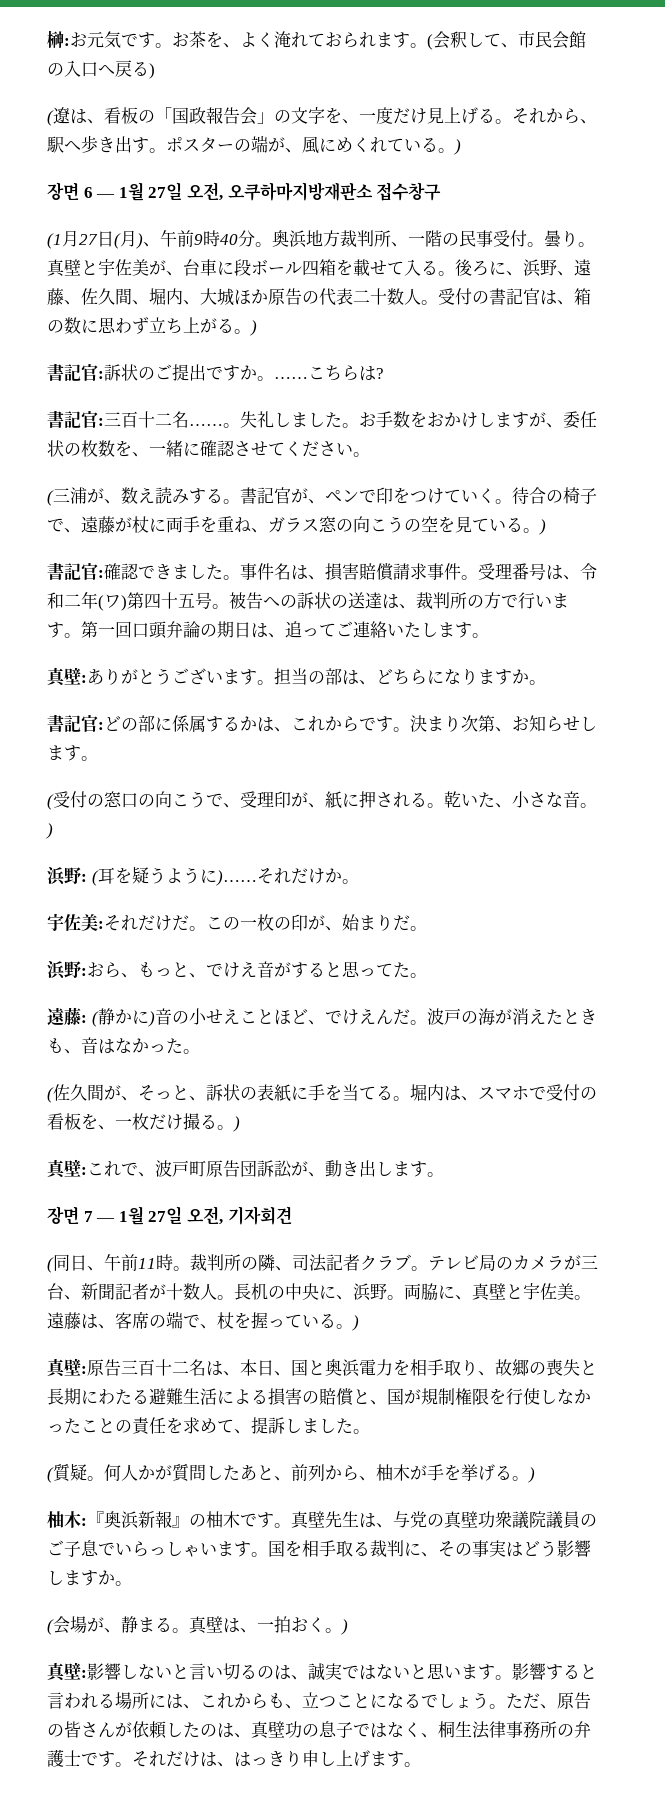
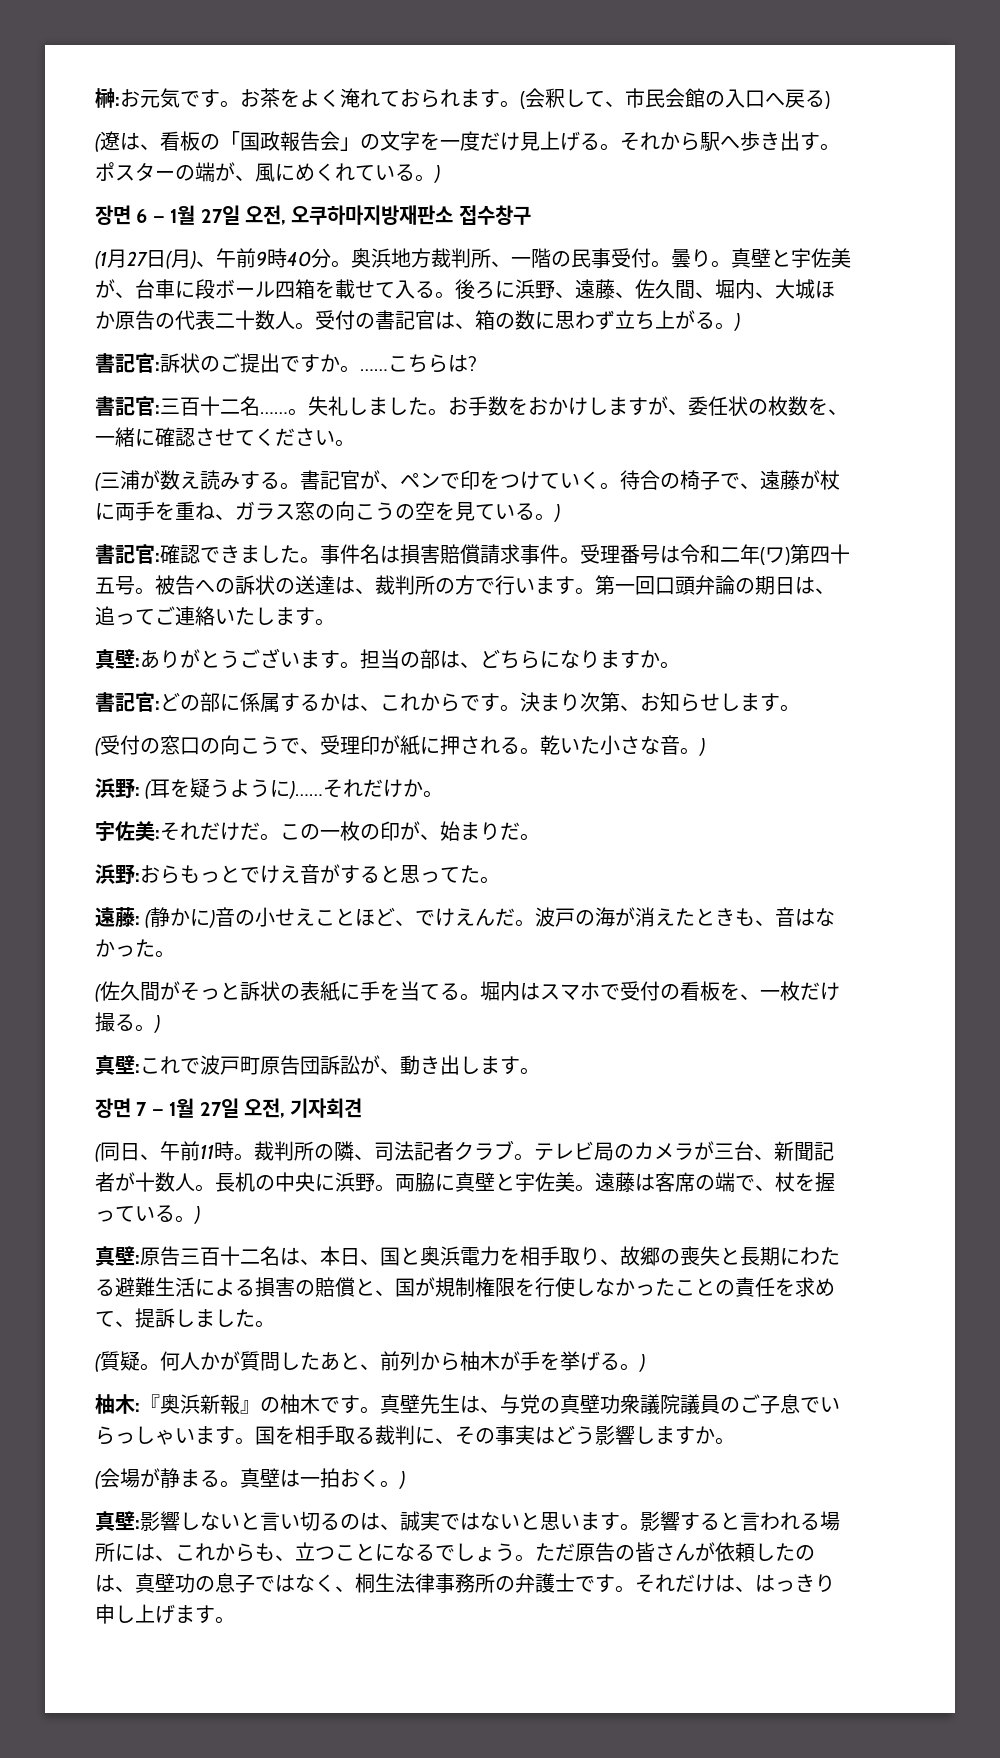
- お茶を、よく淹れておられます。
+ お茶をよく淹れておられます。
- (遼は、看板の「国政報告会」の文字を、一度だけ見上げる。
+ (遼は、看板の「国政報告会」の文字を一度だけ見上げる。
- それから、駅へ歩き出す。
+ それから駅へ歩き出す。
- 後ろに、浜野、遠藤、佐久間、堀内、大城ほか原告の代表二十数人。
+ 後ろに浜野、遠藤、佐久間、堀内、大城ほか原告の代表二十数人。
- (三浦が、数え読みする。
+ (三浦が数え読みする。
- 事件名は、損害賠償請求事件。
+ 事件名は損害賠償請求事件。
- 受理番号は、令和二年(ワ)第四十五号。
+ 受理番号は令和二年(ワ)第四十五号。
- (受付の窓口の向こうで、受理印が、紙に押される。
+ (受付の窓口の向こうで、受理印が紙に押される。
- 乾いた、小さな音。)
+ 乾いた小さな音。)
- 浜野:おら、もっと、でけえ音がすると思ってた。
+ 浜野:おらもっとでけえ音がすると思ってた。
- (佐久間が、そっと、訴状の表紙に手を当てる。
+ (佐久間がそっと訴状の表紙に手を当てる。
- 堀内は、スマホで受付の看板を、一枚だけ撮る。)
+ 堀内はスマホで受付の看板を、一枚だけ撮る。)
- 真壁:これで、波戸町原告団訴訟が、動き出します。
+ 真壁:これで波戸町原告団訴訟が、動き出します。
- 長机の中央に、浜野。
+ 長机の中央に浜野。
- 両脇に、真壁と宇佐美。
+ 両脇に真壁と宇佐美。
- 遠藤は、客席の端で、杖を握っている。)
+ 遠藤は客席の端で、杖を握っている。)
- 何人かが質問したあと、前列から、柚木が手を挙げる。)
+ 何人かが質問したあと、前列から柚木が手を挙げる。)
- (会場が、静まる。
+ (会場が静まる。
- 真壁は、一拍おく。)
+ 真壁は一拍おく。)
- ただ、原告の皆さんが依頼したのは、真壁功の息子ではなく、桐生法律事務所の弁護士です。
+ ただ原告の皆さんが依頼したのは、真壁功の息子ではなく、桐生法律事務所の弁護士です。

